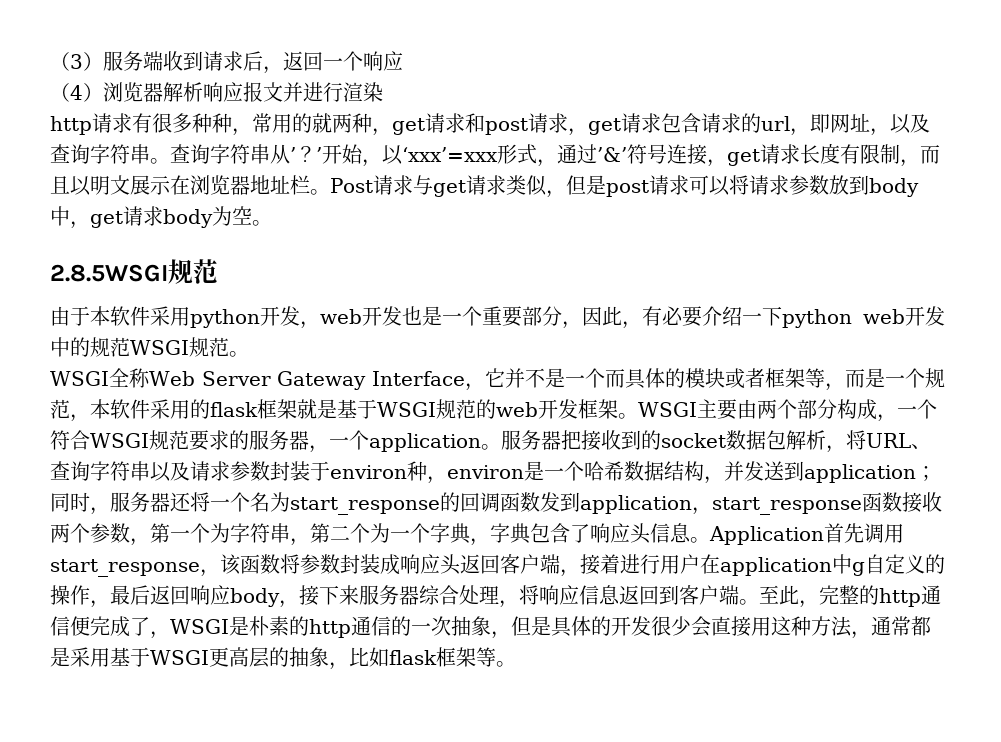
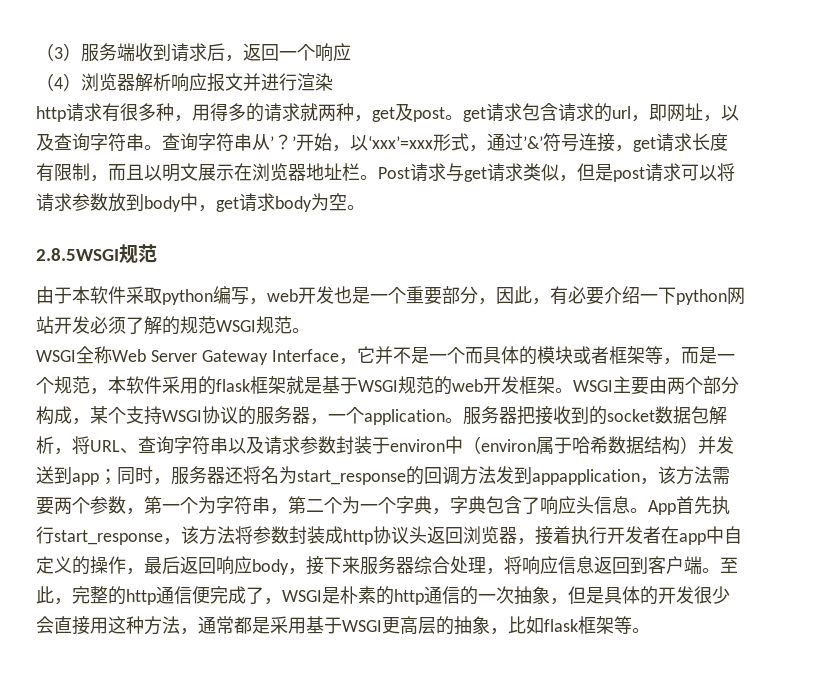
- http请求有很多种种，常用的就两种，get请求和post请求，get请求包含请求的url，即网址，以及查询字符串。
+ http请求有很多种，用得多的请求就两种，get及post。get请求包含请求的url，即网址，以及查询字符串。
- 由于本软件采用python开发，web开发也是一个重要部分，因此，有必要介绍一下python web开发中的规范WSGI规范。
+ 由于本软件采取python编写，web开发也是一个重要部分，因此，有必要介绍一下python网站开发必须了解的规范WSGI规范。
- WSGI主要由两个部分构成，一个符合WSGI规范要求的服务器，一个application。
+ WSGI主要由两个部分构成，某个支持WSGI协议的服务器，一个application。
- 服务器把接收到的socket数据包解析，将URL、查询字符串以及请求参数封装于environ种，environ是一个哈希数据结构，并发送到application；同时，服务器还将一个名为start_response的回调函数发到application，start_response函数接收两个参数，第一个为字符串，第二个为一个字典，字典包含了响应头信息。
+ 服务器把接收到的socket数据包解析，将URL、查询字符串以及请求参数封装于environ中（environ属于哈希数据结构）并发送到app；同时，服务器还将名为start_response的回调方法发到appapplication，该方法需要两个参数，第一个为字符串，第二个为一个字典，字典包含了响应头信息。
- Application首先调用start_response，该函数将参数封装成响应头返回客户端，接着进行用户在application中g自定义的操作，最后返回响应body，接下来服务器综合处理，将响应信息返回到客户端。
+ App首先执行start_response，该方法将参数封装成http协议头返回浏览器，接着执行开发者在app中自定义的操作，最后返回响应body，接下来服务器综合处理，将响应信息返回到客户端。

